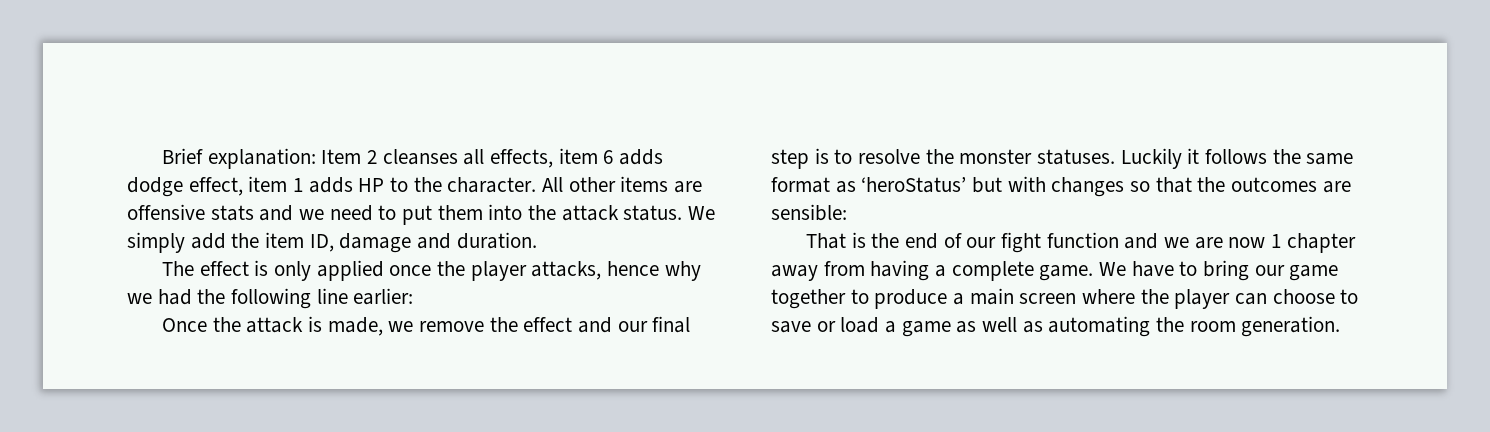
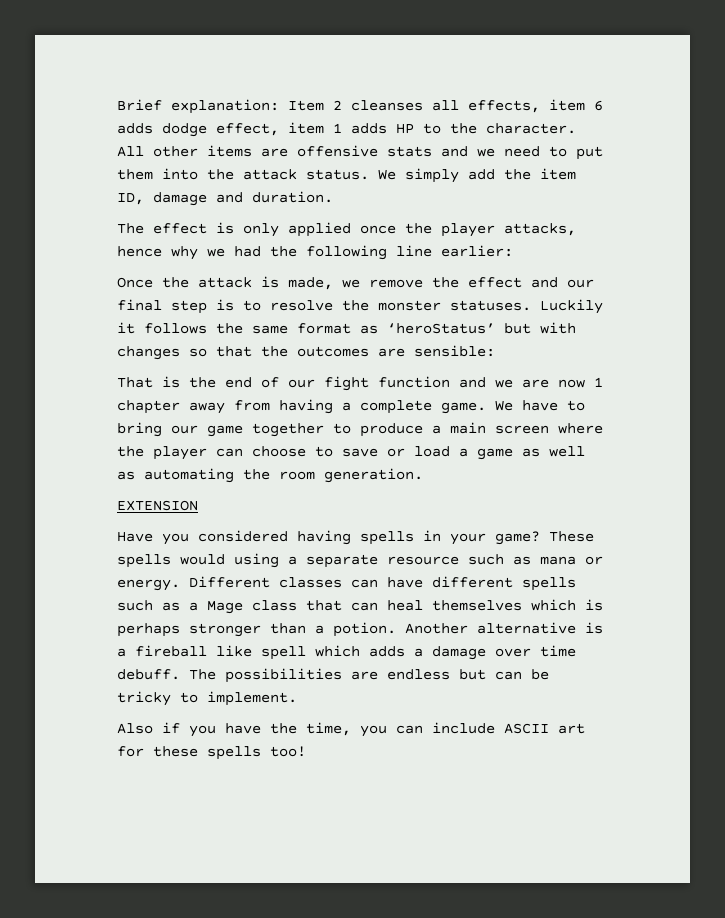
+ EXTENSION
+ Have you considered having spells in your game? These spells would using a separate resource such as mana or energy. Different classes can have different spells such as a Mage class that can heal themselves which is perhaps stronger than a potion. Another alternative is a fireball like spell which adds a damage over time debuff. The possibilities are endless but can be tricky to implement.
+ Also if you have the time, you can include ASCII art for these spells too!

